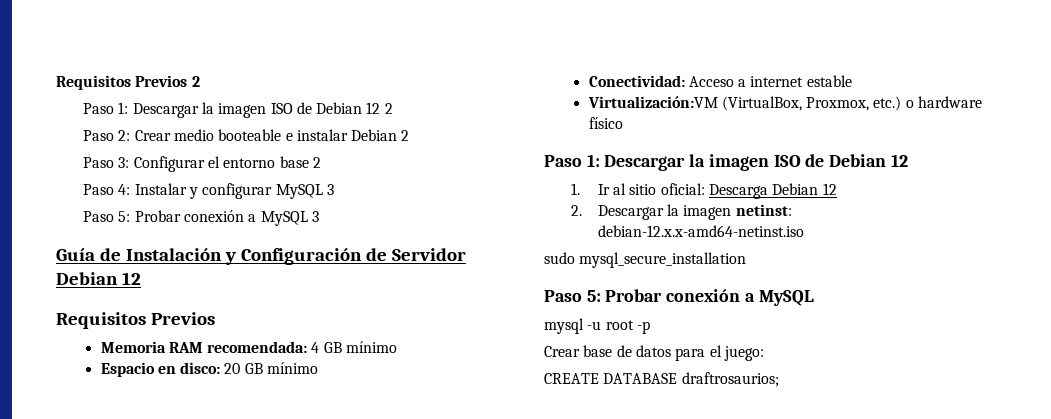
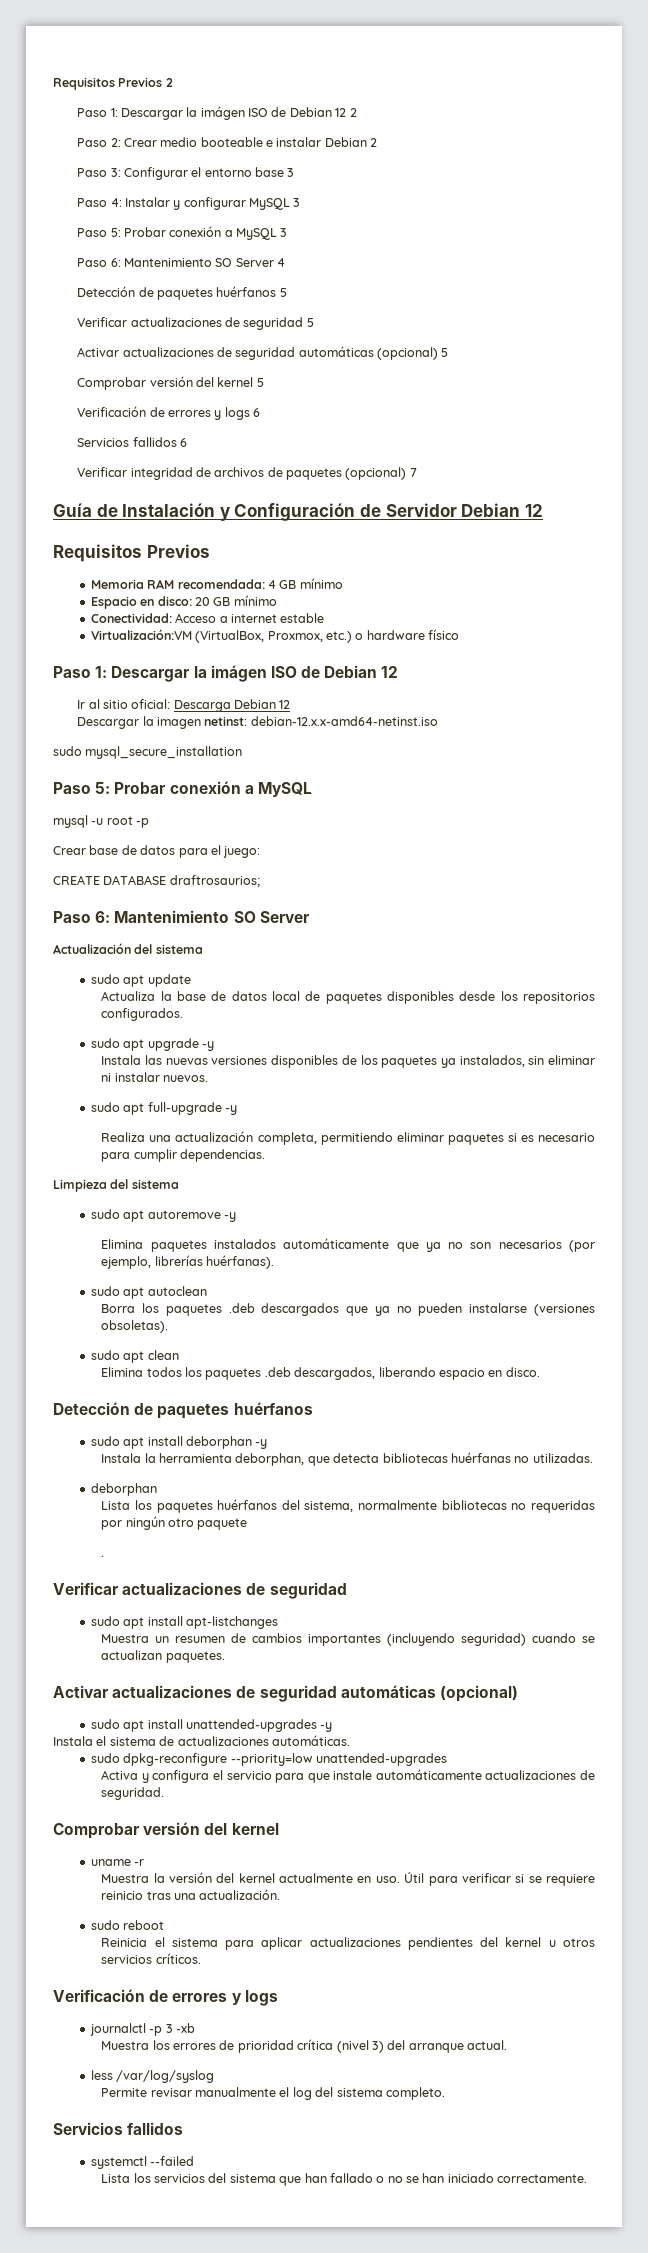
- Paso 1: Descargar la imagen ISO de Debian 12 2
+ Paso 1: Descargar la imágen ISO de Debian 12 2
- Paso 3: Configurar el entorno base 2
+ Paso 3: Configurar el entorno base 3
+ Paso 6: Mantenimiento SO Server 4
+ Detección de paquetes huérfanos 5
+ Verificar actualizaciones de seguridad 5
+ Activar actualizaciones de seguridad automáticas (opcional) 5
+ Comprobar versión del kernel 5
+ Verificación de errores y logs 6
+ Servicios fallidos 6
+ Verificar integridad de archivos de paquetes (opcional) 7
  Virtualización:VM (VirtualBox, Proxmox, etc.) o hardware físico
- Paso 1: Descargar la imagen ISO de Debian 12
+ Paso 1: Descargar la imágen ISO de Debian 12
- 1. Ir al sitio oficial: Descarga Debian 12
+ Ir al sitio oficial: Descarga Debian 12
- 2. Descargar la imagen netinst: debian-12.x.x-amd64-netinst.iso
+ Descargar la imagen netinst: debian-12.x.x-amd64-netinst.iso
  CREATE DATABASE draftrosaurios;
+ Paso 6: Mantenimiento SO Server
+ Actualización del sistema
+ sudo apt update
+ Actualiza la base de datos local de paquetes disponibles desde los repositorios configurados.
+ sudo apt upgrade -y
+ Instala las nuevas versiones disponibles de los paquetes ya instalados, sin eliminar ni instalar nuevos.
+ sudo apt full-upgrade -y
+ Realiza una actualización completa, permitiendo eliminar paquetes si es necesario para cumplir dependencias.
+ Limpieza del sistema
+ sudo apt autoremove -y
+ Elimina paquetes instalados automáticamente que ya no son necesarios (por ejemplo, librerías huérfanas).
+ sudo apt autoclean
+ Borra los paquetes .deb descargados que ya no pueden instalarse (versiones obsoletas).
+ sudo apt clean
+ Elimina todos los paquetes .deb descargados, liberando espacio en disco.
+ Detección de paquetes huérfanos
+ sudo apt install deborphan -y
+ Instala la herramienta deborphan, que detecta bibliotecas huérfanas no utilizadas.
+ deborphan
+ Lista los paquetes huérfanos del sistema, normalmente bibliotecas no requeridas por ningún otro paquete
+ .
+ Verificar actualizaciones de seguridad
+ sudo apt install apt-listchanges
+ Muestra un resumen de cambios importantes (incluyendo seguridad) cuando se actualizan paquetes.
+ Activar actualizaciones de seguridad automáticas (opcional)
+ sudo apt install unattended-upgrades -y
+ Instala el sistema de actualizaciones automáticas.
+ sudo dpkg-reconfigure --priority=low unattended-upgrades
+ Activa y configura el servicio para que instale automáticamente actualizaciones de seguridad.
+ Comprobar versión del kernel
+ uname -r
+ Muestra la versión del kernel actualmente en uso. Útil para verificar si se requiere reinicio tras una actualización.
+ sudo reboot
+ Reinicia el sistema para aplicar actualizaciones pendientes del kernel u otros servicios críticos.
+ Verificación de errores y logs
+ journalctl -p 3 -xb
+ Muestra los errores de prioridad crítica (nivel 3) del arranque actual.
+ less /var/log/syslog
+ Permite revisar manualmente el log del sistema completo.
+ Servicios fallidos
+ systemctl --failed
+ Lista los servicios del sistema que han fallado o no se han iniciado correctamente.

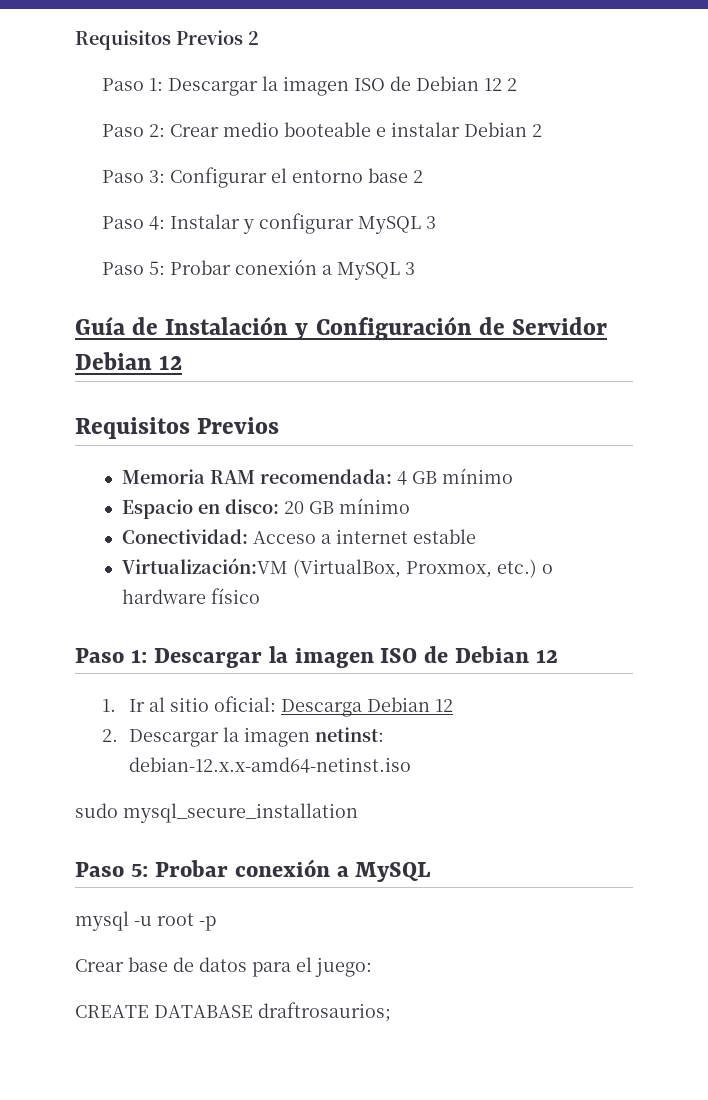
- Paso 1: Descargar la imágen ISO de Debian 12 2
+ Paso 1: Descargar la imagen ISO de Debian 12 2
- Paso 3: Configurar el entorno base 3
+ Paso 3: Configurar el entorno base 2
- Paso 6: Mantenimiento SO Server 4
- Detección de paquetes huérfanos 5
- Verificar actualizaciones de seguridad 5
- Activar actualizaciones de seguridad automáticas (opcional) 5
- Comprobar versión del kernel 5
- Verificación de errores y logs 6
- Servicios fallidos 6
- Verificar integridad de archivos de paquetes (opcional) 7
  Virtualización:VM (VirtualBox, Proxmox, etc.) o hardware físico
- Paso 1: Descargar la imágen ISO de Debian 12
+ Paso 1: Descargar la imagen ISO de Debian 12
- Ir al sitio oficial: Descarga Debian 12
+ 1. Ir al sitio oficial: Descarga Debian 12
- Descargar la imagen netinst: debian-12.x.x-amd64-netinst.iso
+ 2. Descargar la imagen netinst: debian-12.x.x-amd64-netinst.iso
  CREATE DATABASE draftrosaurios;
- Paso 6: Mantenimiento SO Server
- Actualización del sistema
- sudo apt update
- Actualiza la base de datos local de paquetes disponibles desde los repositorios configurados.
- sudo apt upgrade -y
- Instala las nuevas versiones disponibles de los paquetes ya instalados, sin eliminar ni instalar nuevos.
- sudo apt full-upgrade -y
- Realiza una actualización completa, permitiendo eliminar paquetes si es necesario para cumplir dependencias.
- Limpieza del sistema
- sudo apt autoremove -y
- Elimina paquetes instalados automáticamente que ya no son necesarios (por ejemplo, librerías huérfanas).
- sudo apt autoclean
- Borra los paquetes .deb descargados que ya no pueden instalarse (versiones obsoletas).
- sudo apt clean
- Elimina todos los paquetes .deb descargados, liberando espacio en disco.
- Detección de paquetes huérfanos
- sudo apt install deborphan -y
- Instala la herramienta deborphan, que detecta bibliotecas huérfanas no utilizadas.
- deborphan
- Lista los paquetes huérfanos del sistema, normalmente bibliotecas no requeridas por ningún otro paquete
- .
- Verificar actualizaciones de seguridad
- sudo apt install apt-listchanges
- Muestra un resumen de cambios importantes (incluyendo seguridad) cuando se actualizan paquetes.
- Activar actualizaciones de seguridad automáticas (opcional)
- sudo apt install unattended-upgrades -y
- Instala el sistema de actualizaciones automáticas.
- sudo dpkg-reconfigure --priority=low unattended-upgrades
- Activa y configura el servicio para que instale automáticamente actualizaciones de seguridad.
- Comprobar versión del kernel
- uname -r
- Muestra la versión del kernel actualmente en uso. Útil para verificar si se requiere reinicio tras una actualización.
- sudo reboot
- Reinicia el sistema para aplicar actualizaciones pendientes del kernel u otros servicios críticos.
- Verificación de errores y logs
- journalctl -p 3 -xb
- Muestra los errores de prioridad crítica (nivel 3) del arranque actual.
- less /var/log/syslog
- Permite revisar manualmente el log del sistema completo.
- Servicios fallidos
- systemctl --failed
- Lista los servicios del sistema que han fallado o no se han iniciado correctamente.

